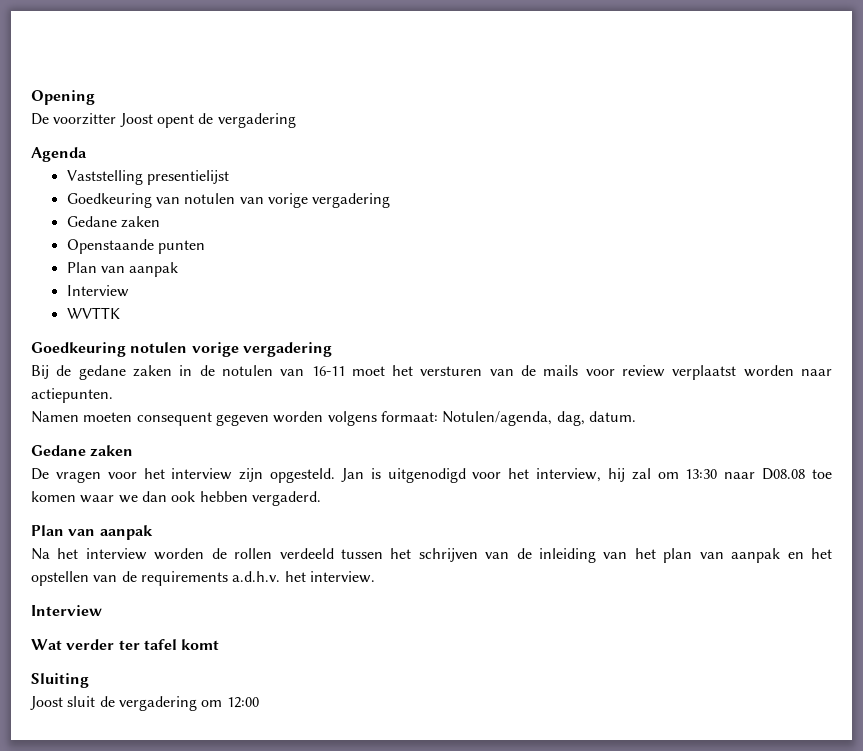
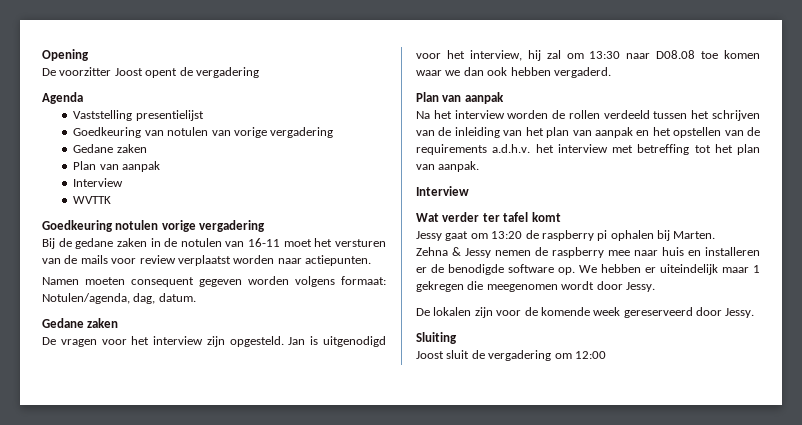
- Openstaande punten
- Na het interview worden de rollen verdeeld tussen het schrijven van de inleiding van het plan van aanpak en het opstellen van de requirements a.d.h.v. het interview.
+ Na het interview worden de rollen verdeeld tussen het schrijven van de inleiding van het plan van aanpak en het opstellen van de requirements a.d.h.v. het interview met betreffing tot het plan van aanpak.
+ Jessy gaat om 13:20 de raspberry pi ophalen bij Marten.
+ Zehna & Jessy nemen de raspberry mee naar huis en installeren er de benodigde software op. We hebben er uiteindelijk maar 1 gekregen die meegenomen wordt door Jessy.
+ De lokalen zijn voor de komende week gereserveerd door Jessy.

